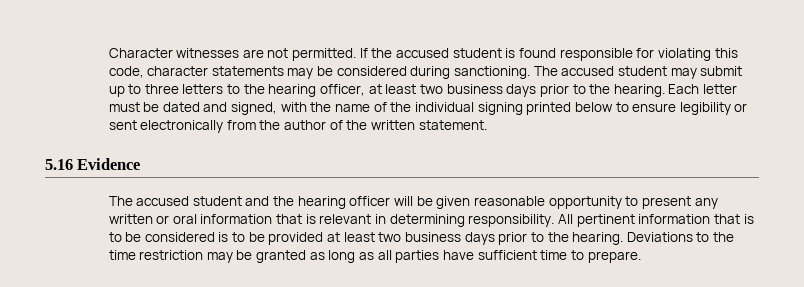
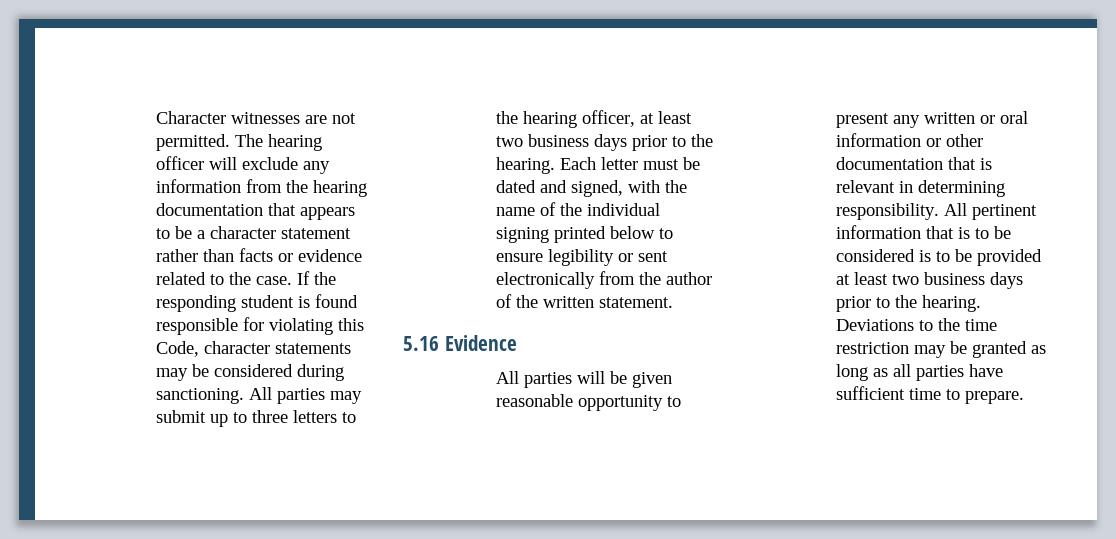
+ The hearing officer will exclude any information from the hearing documentation that appears to be a character statement rather than facts or evidence related to the case.
- If the accused student is found responsible for violating this code, character statements may be considered during sanctioning.
+ If the responding student is found responsible for violating this Code, character statements may be considered during sanctioning.
- The accused student may submit up to three letters to the hearing officer, at least two business days prior to the hearing.
+ All parties may submit up to three letters to the hearing officer, at least two business days prior to the hearing.
- The accused student and the hearing officer will be given reasonable opportunity to present any written or oral information that is relevant in determining responsibility.
+ All parties will be given reasonable opportunity to present any written or oral information or other documentation that is relevant in determining responsibility.

